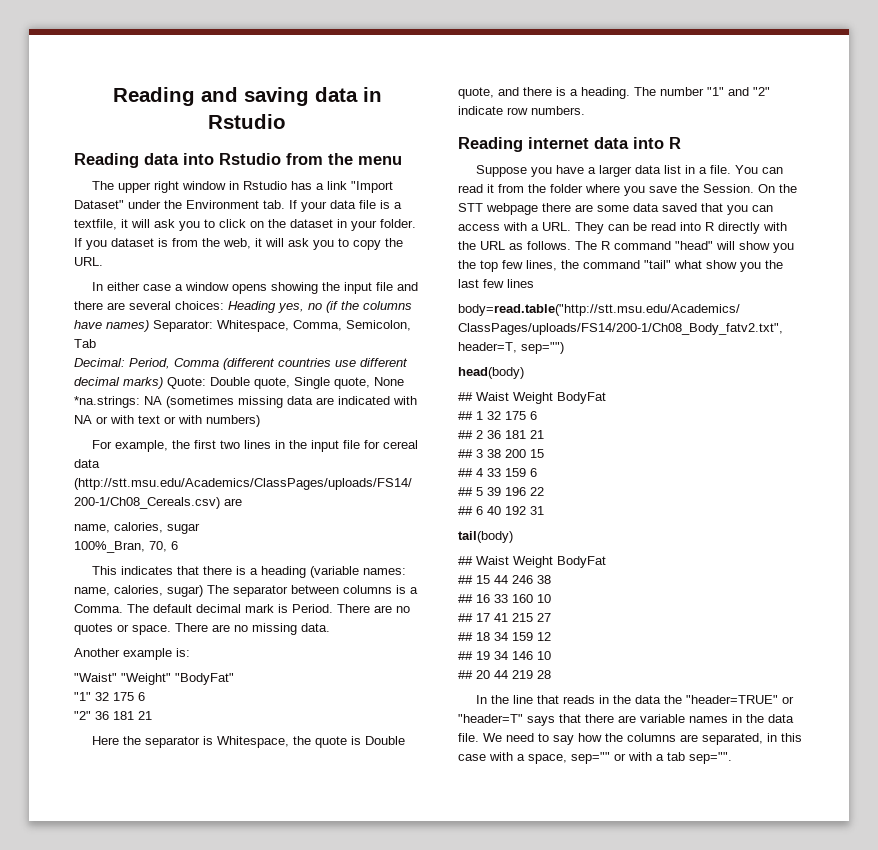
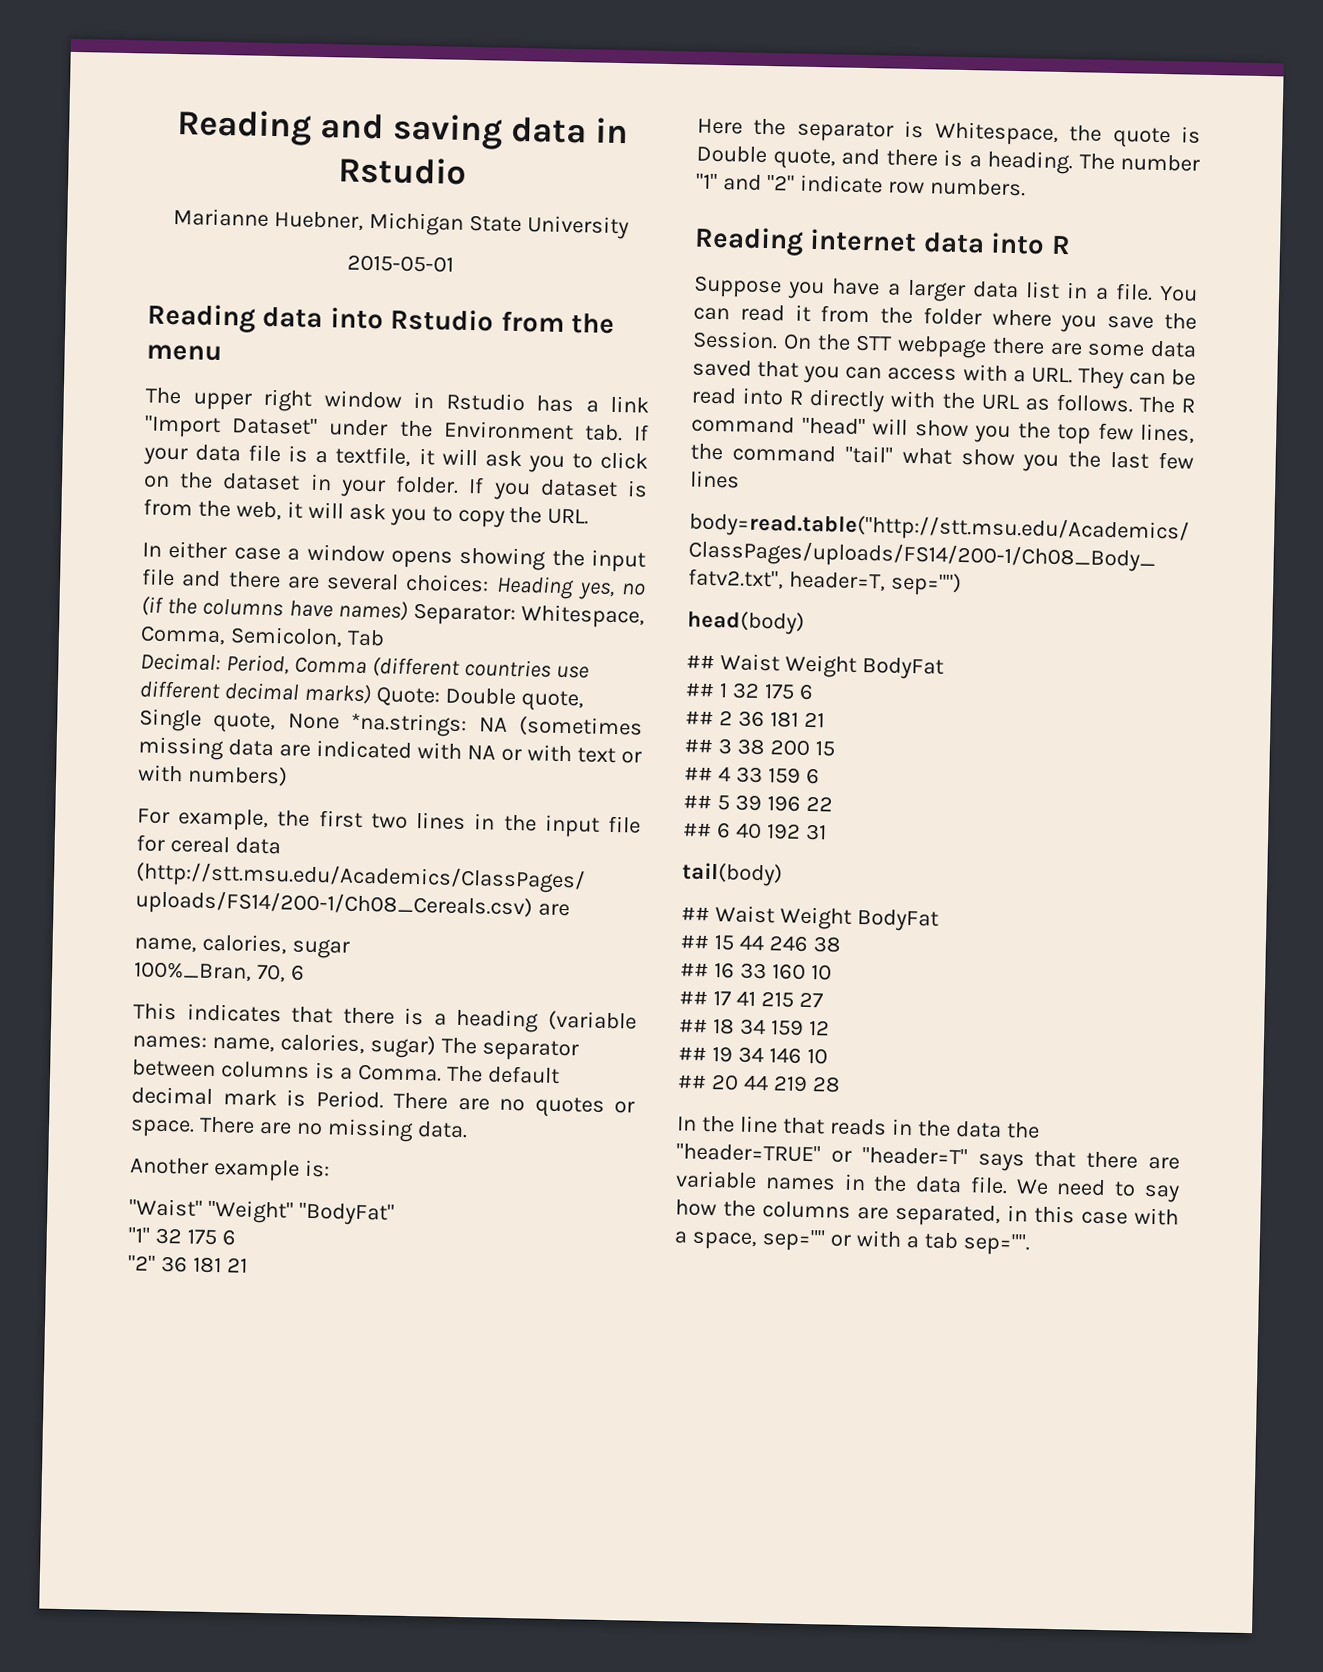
+ Marianne Huebner, Michigan State University
+ 2015-05-01

